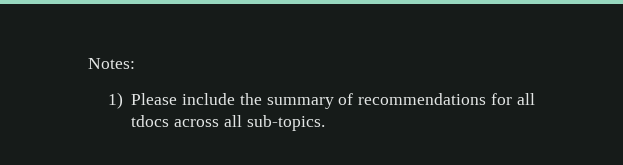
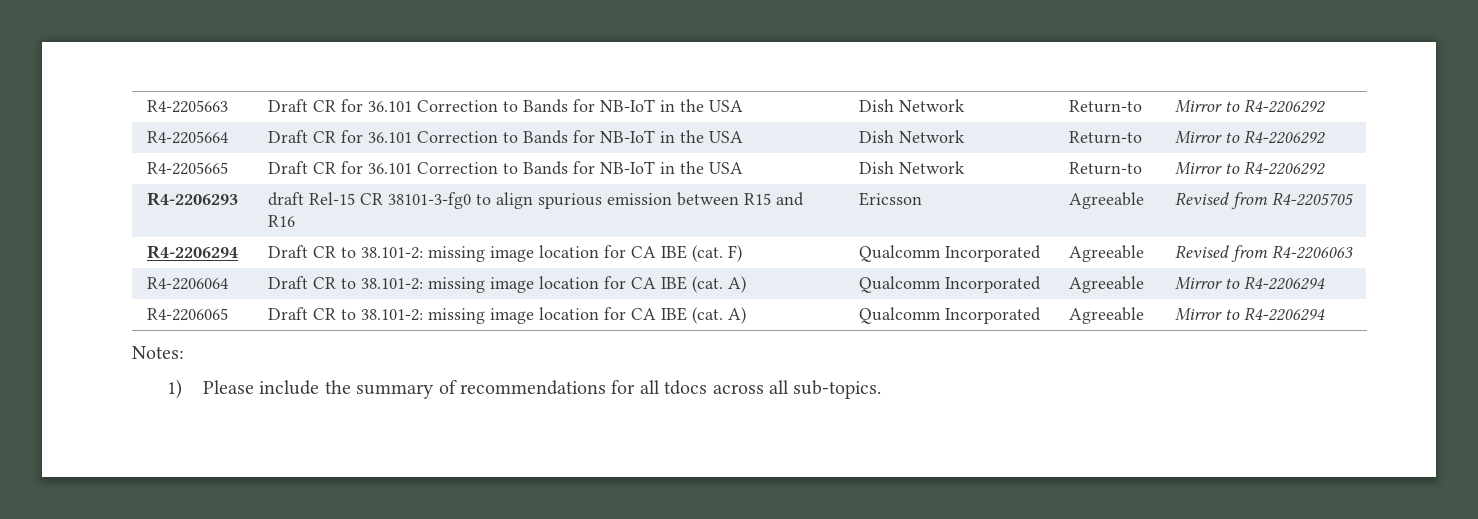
+ R4-2205663 | Draft CR for 36.101 Correction to Bands for NB-IoT in the USA | Dish Network | Return-to | Mirror to R4-2206292
+ R4-2205664 | Draft CR for 36.101 Correction to Bands for NB-IoT in the USA | Dish Network | Return-to | Mirror to R4-2206292
+ R4-2205665 | Draft CR for 36.101 Correction to Bands for NB-IoT in the USA | Dish Network | Return-to | Mirror to R4-2206292
+ R4-2206293 | draft Rel-15 CR 38101-3-fg0 to align spurious emission between R15 and R16 | Ericsson | Agreeable | Revised from R4-2205705
+ R4-2206294 | Draft CR to 38.101-2: missing image location for CA IBE (cat. F) | Qualcomm Incorporated | Agreeable | Revised from R4-2206063
+ R4-2206064 | Draft CR to 38.101-2: missing image location for CA IBE (cat. A) | Qualcomm Incorporated | Agreeable | Mirror to R4-2206294
+ R4-2206065 | Draft CR to 38.101-2: missing image location for CA IBE (cat. A) | Qualcomm Incorporated | Agreeable | Mirror to R4-2206294

